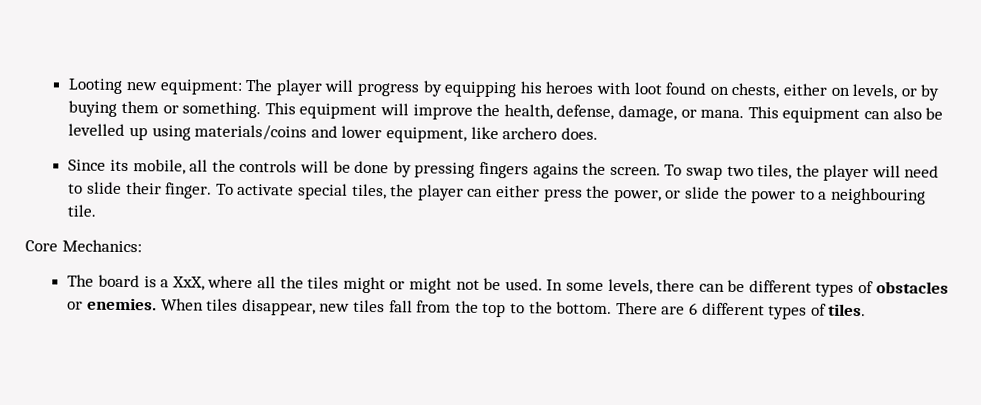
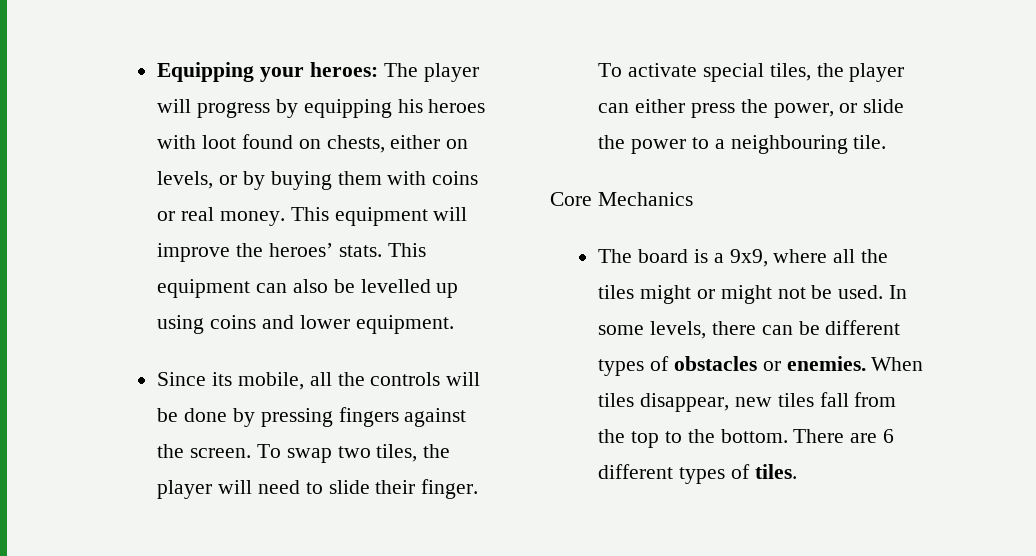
- Looting new equipment: The player will progress by equipping his heroes with loot found on chests, either on levels, or by buying them or something.
+ Equipping your heroes: The player will progress by equipping his heroes with loot found on chests, either on levels, or by buying them with coins or real money.
- This equipment will improve the health, defense, damage, or mana.
+ This equipment will improve the heroes’ stats.
- This equipment can also be levelled up using materials/coins and lower equipment, like archero does.
+ This equipment can also be levelled up using coins and lower equipment.
- Since its mobile, all the controls will be done by pressing fingers agains the screen.
+ Since its mobile, all the controls will be done by pressing fingers against the screen.
- Core Mechanics:
+ Core Mechanics
- The board is a XxX, where all the tiles might or might not be used.
+ The board is a 9x9, where all the tiles might or might not be used.

